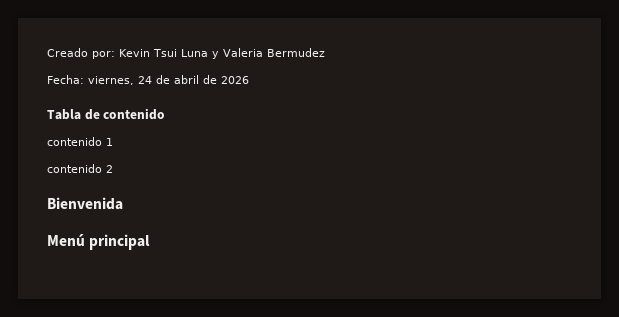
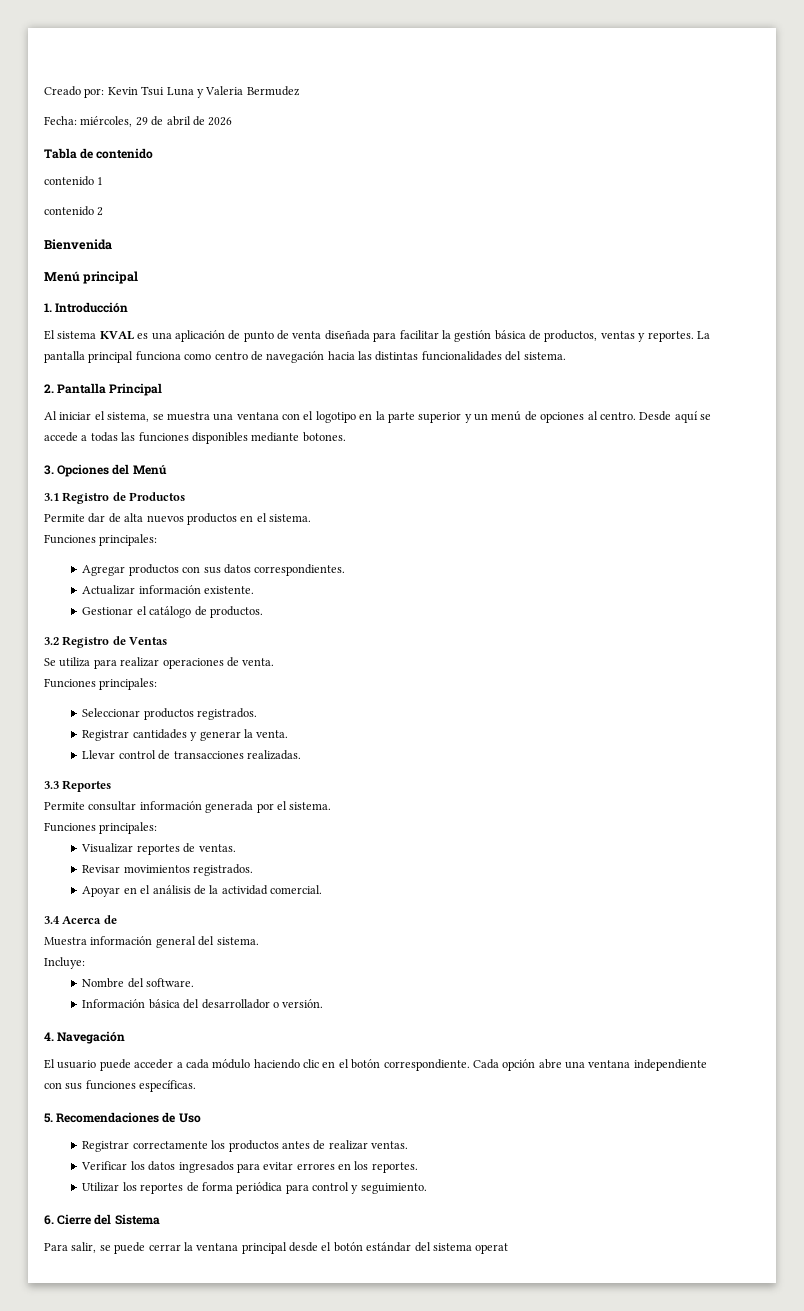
- Fecha: viernes, 24 de abril de 2026
+ Fecha: miércoles, 29 de abril de 2026
+ 1. Introducción
+ El sistema KVAL es una aplicación de punto de venta diseñada para facilitar la gestión básica de productos, ventas y reportes. La pantalla principal funciona como centro de navegación hacia las distintas funcionalidades del sistema.
+ 2. Pantalla Principal
+ Al iniciar el sistema, se muestra una ventana con el logotipo en la parte superior y un menú de opciones al centro. Desde aquí se accede a todas las funciones disponibles mediante botones.
+ 3. Opciones del Menú
+ 3.1 Registro de Productos
+ Permite dar de alta nuevos productos en el sistema.
+ Funciones principales:
+ Agregar productos con sus datos correspondientes.
+ Actualizar información existente.
+ Gestionar el catálogo de productos.
+ 3.2 Registro de Ventas
+ Se utiliza para realizar operaciones de venta.
+ Funciones principales:
+ Seleccionar productos registrados.
+ Registrar cantidades y generar la venta.
+ Llevar control de transacciones realizadas.
+ 3.3 Reportes
+ Permite consultar información generada por el sistema.
+ Funciones principales:
+ Visualizar reportes de ventas.
+ Revisar movimientos registrados.
+ Apoyar en el análisis de la actividad comercial.
+ 3.4 Acerca de
+ Muestra información general del sistema.
+ Incluye:
+ Nombre del software.
+ Información básica del desarrollador o versión.
+ 4. Navegación
+ El usuario puede acceder a cada módulo haciendo clic en el botón correspondiente. Cada opción abre una ventana independiente con sus funciones específicas.
+ 5. Recomendaciones de Uso
+ Registrar correctamente los productos antes de realizar ventas.
+ Verificar los datos ingresados para evitar errores en los reportes.
+ Utilizar los reportes de forma periódica para control y seguimiento.
+ 6. Cierre del Sistema
+ Para salir, se puede cerrar la ventana principal desde el botón estándar del sistema operat

